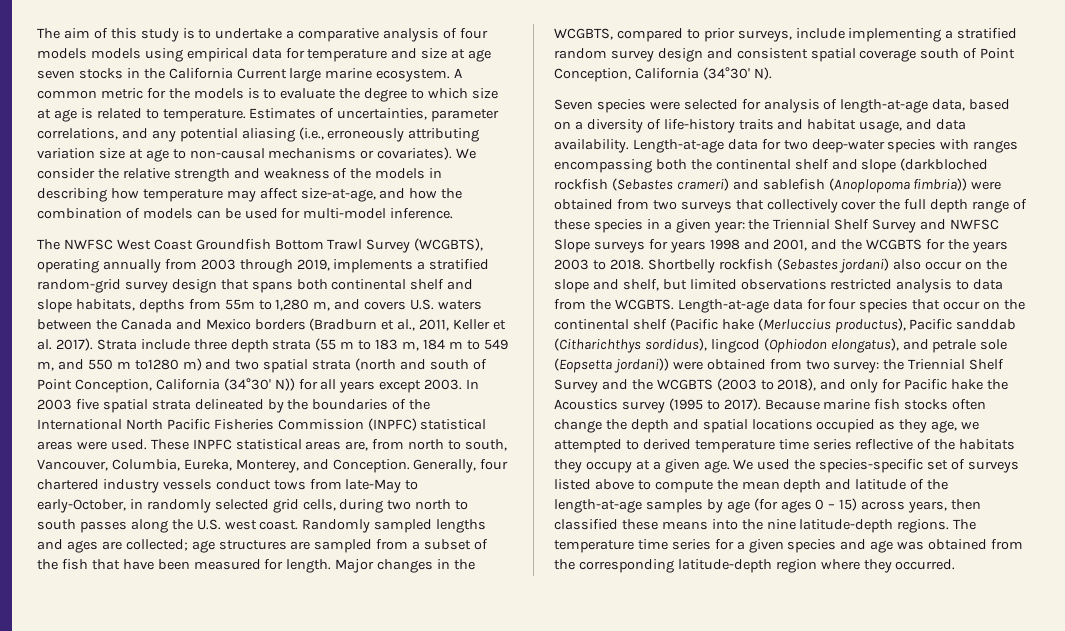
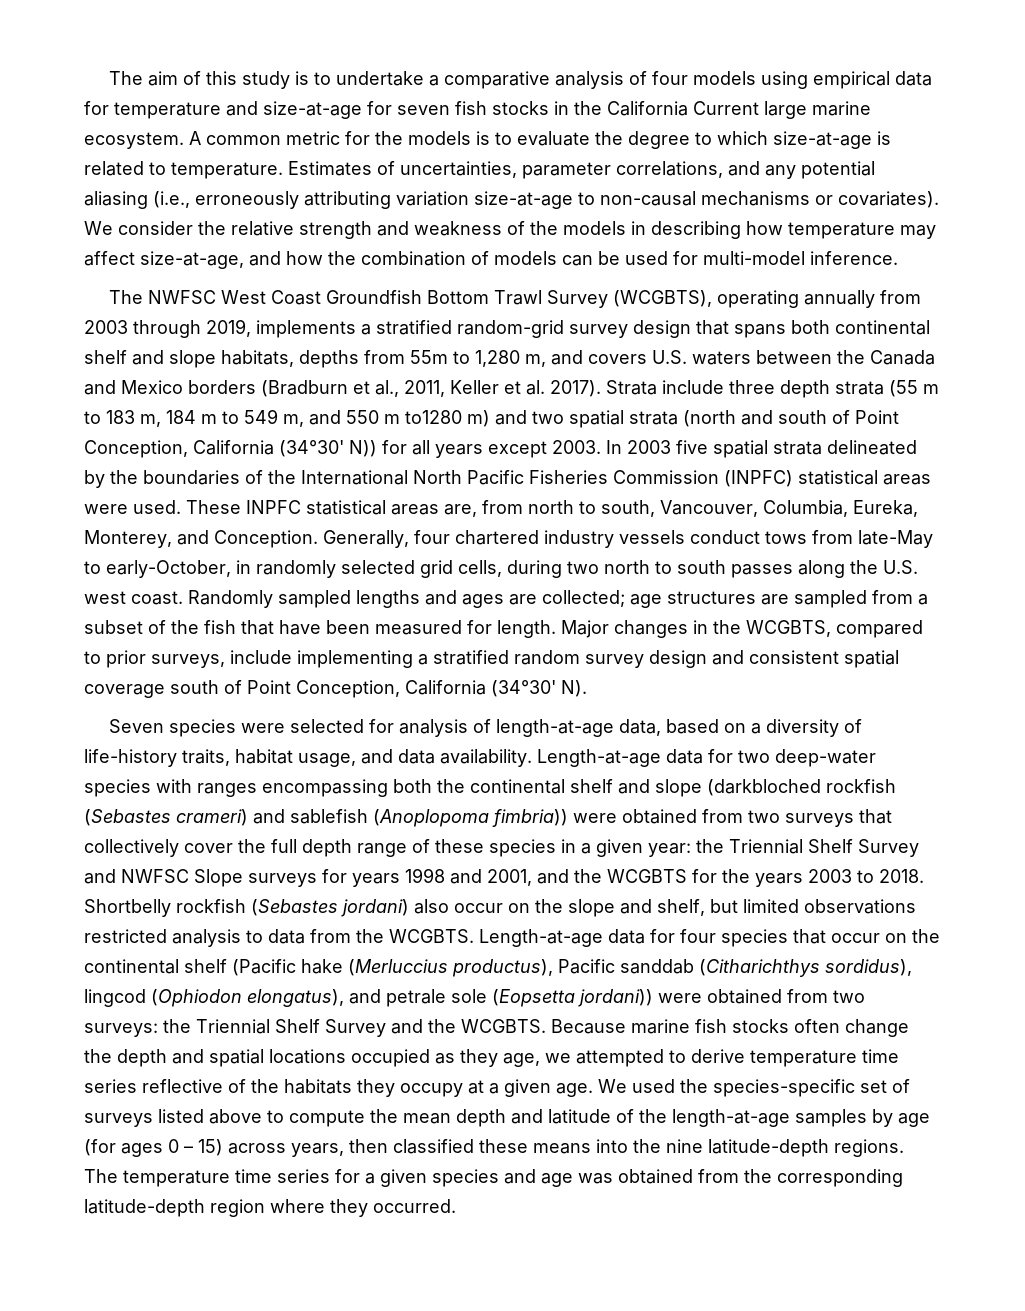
- The aim of this study is to undertake a comparative analysis of four models models using empirical data for temperature and size at age seven stocks in the California Current large marine ecosystem.
+ The aim of this study is to undertake a comparative analysis of four models using empirical data for temperature and size-at-age for seven fish stocks in the California Current large marine ecosystem.
- A common metric for the models is to evaluate the degree to which size at age is related to temperature.
+ A common metric for the models is to evaluate the degree to which size-at-age is related to temperature.
- Estimates of uncertainties, parameter correlations, and any potential aliasing (i.e., erroneously attributing variation size at age to non-causal mechanisms or covariates).
+ Estimates of uncertainties, parameter correlations, and any potential aliasing (i.e., erroneously attributing variation size-at-age to non-causal mechanisms or covariates).
- Seven species were selected for analysis of length-at-age data, based on a diversity of life-history traits and habitat usage, and data availability.
+ Seven species were selected for analysis of length-at-age data, based on a diversity of life-history traits, habitat usage, and data availability.
- Length-at-age data for four species that occur on the continental shelf (Pacific hake (Merluccius productus), Pacific sanddab (Citharichthys sordidus), lingcod (Ophiodon elongatus), and petrale sole (Eopsetta jordani)) were obtained from two survey: the Triennial Shelf Survey and the WCGBTS (2003 to 2018), and only for Pacific hake the Acoustics survey (1995 to 2017).
+ Length-at-age data for four species that occur on the continental shelf (Pacific hake (Merluccius productus), Pacific sanddab (Citharichthys sordidus), lingcod (Ophiodon elongatus), and petrale sole (Eopsetta jordani)) were obtained from two surveys: the Triennial Shelf Survey and the WCGBTS.
- Because marine fish stocks often change the depth and spatial locations occupied as they age, we attempted to derived temperature time series reflective of the habitats they occupy at a given age.
+ Because marine fish stocks often change the depth and spatial locations occupied as they age, we attempted to derive temperature time series reflective of the habitats they occupy at a given age.

